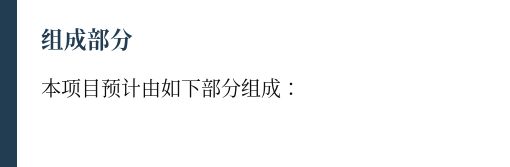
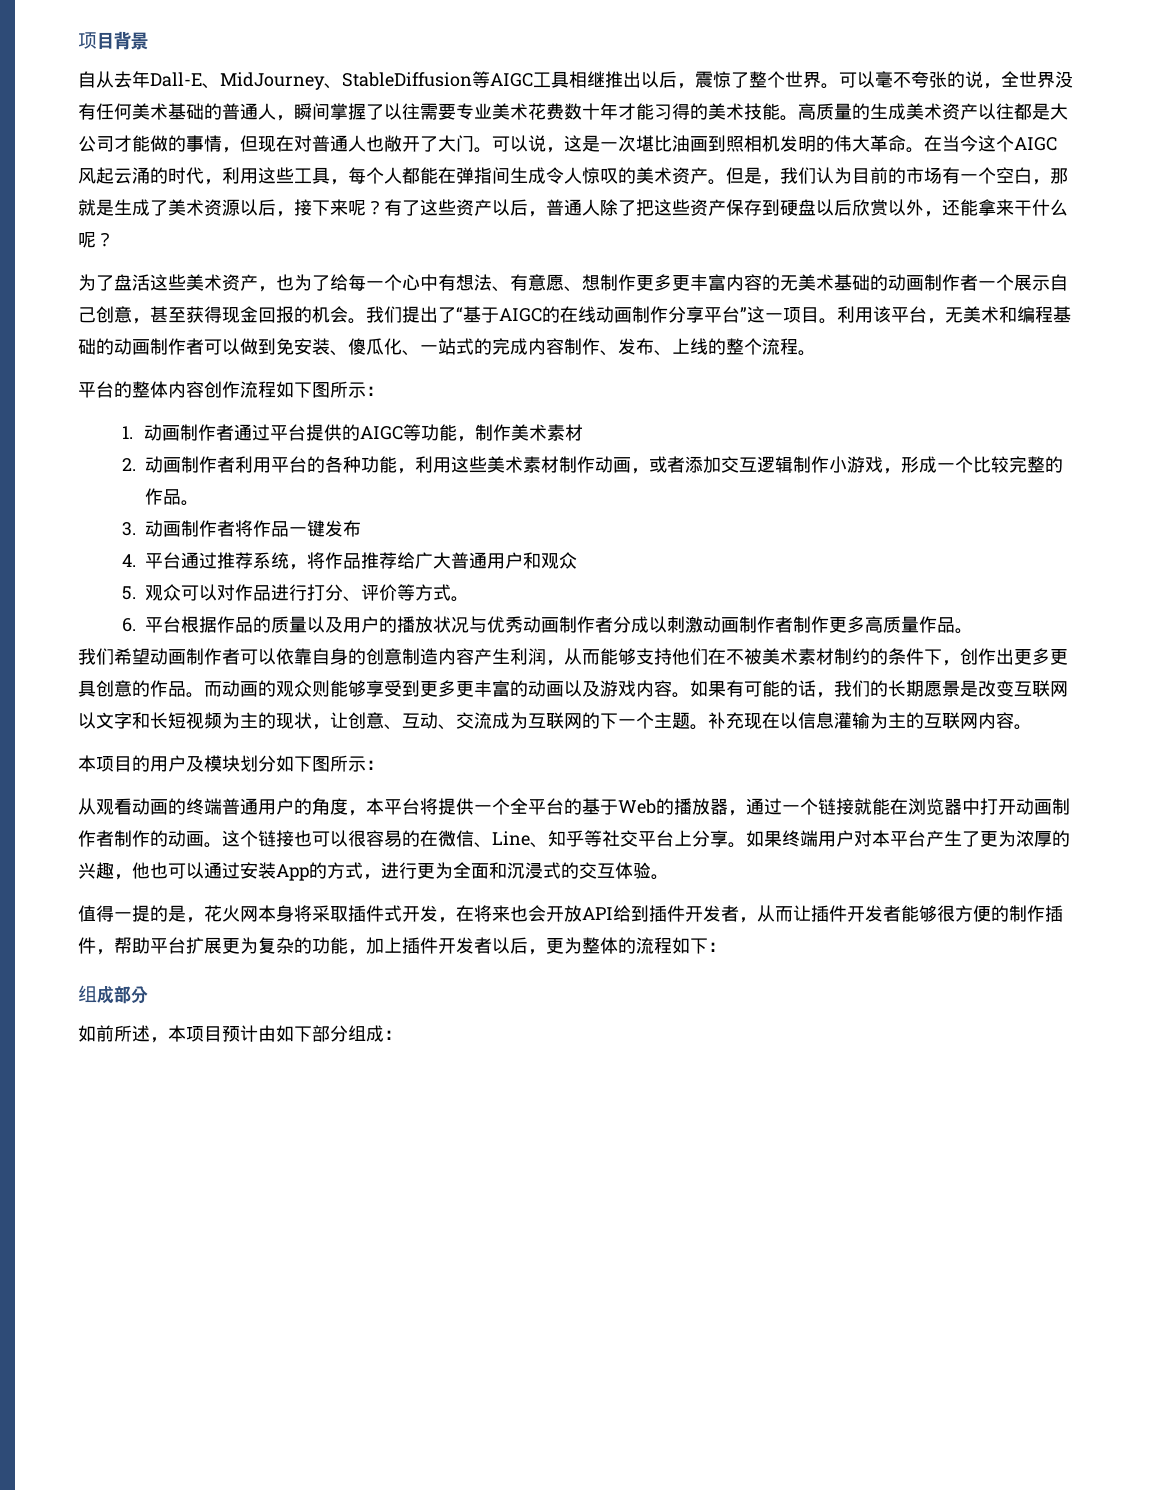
+ 项目背景
+ 自从去年Dall-E、MidJourney、StableDiffusion等AIGC工具相继推出以后，震惊了整个世界。可以毫不夸张的说，全世界没有任何美术基础的普通人，瞬间掌握了以往需要专业美术花费数十年才能习得的美术技能。高质量的生成美术资产以往都是大公司才能做的事情，但现在对普通人也敞开了大门。可以说，这是一次堪比油画到照相机发明的伟大革命。在当今这个AIGC风起云涌的时代，利用这些工具，每个人都能在弹指间生成令人惊叹的美术资产。但是，我们认为目前的市场有一个空白，那就是生成了美术资源以后，接下来呢？有了这些资产以后，普通人除了把这些资产保存到硬盘以后欣赏以外，还能拿来干什么呢？
+ 为了盘活这些美术资产，也为了给每一个心中有想法、有意愿、想制作更多更丰富内容的无美术基础的动画制作者一个展示自己创意，甚至获得现金回报的机会。我们提出了“基于AIGC的在线动画制作分享平台”这一项目。利用该平台，无美术和编程基础的动画制作者可以做到免安装、傻瓜化、一站式的完成内容制作、发布、上线的整个流程。
+ 平台的整体内容创作流程如下图所示：
+ 1.动画制作者通过平台提供的AIGC等功能，制作美术素材
+ 2.动画制作者利用平台的各种功能，利用这些美术素材制作动画，或者添加交互逻辑制作小游戏，形成一个比较完整的作品。
+ 3.动画制作者将作品一键发布
+ 4.平台通过推荐系统，将作品推荐给广大普通用户和观众
+ 5.观众可以对作品进行打分、评价等方式。
+ 6.平台根据作品的质量以及用户的播放状况与优秀动画制作者分成以刺激动画制作者制作更多高质量作品。
+ 我们希望动画制作者可以依靠自身的创意制造内容产生利润，从而能够支持他们在不被美术素材制约的条件下，创作出更多更具创意的作品。而动画的观众则能够享受到更多更丰富的动画以及游戏内容。如果有可能的话，我们的长期愿景是改变互联网以文字和长短视频为主的现状，让创意、互动、交流成为互联网的下一个主题。补充现在以信息灌输为主的互联网内容。
+ 本项目的用户及模块划分如下图所示：
+ 从观看动画的终端普通用户的角度，本平台将提供一个全平台的基于Web的播放器，通过一个链接就能在浏览器中打开动画制作者制作的动画。这个链接也可以很容易的在微信、Line、知乎等社交平台上分享。如果终端用户对本平台产生了更为浓厚的兴趣，他也可以通过安装App的方式，进行更为全面和沉浸式的交互体验。
+ 值得一提的是，花火网本身将采取插件式开发，在将来也会开放API给到插件开发者，从而让插件开发者能够很方便的制作插件，帮助平台扩展更为复杂的功能，加上插件开发者以后，更为整体的流程如下：
- 本项目预计由如下部分组成：
+ 如前所述，本项目预计由如下部分组成：

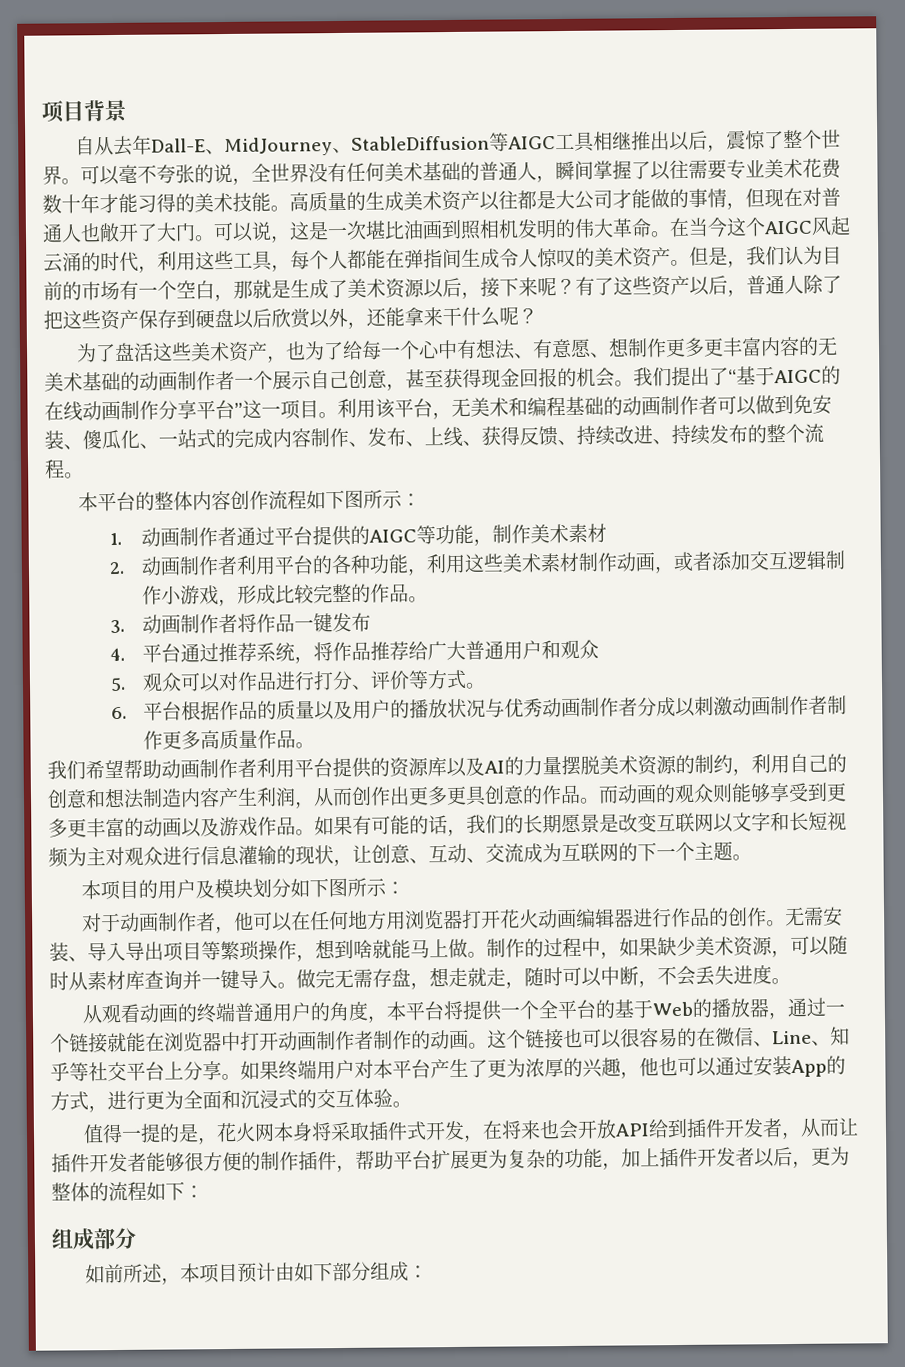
- 利用该平台，无美术和编程基础的动画制作者可以做到免安装、傻瓜化、一站式的完成内容制作、发布、上线的整个流程。
+ 利用该平台，无美术和编程基础的动画制作者可以做到免安装、傻瓜化、一站式的完成内容制作、发布、上线、获得反馈、持续改进、持续发布的整个流程。
- 平台的整体内容创作流程如下图所示：
+ 本平台的整体内容创作流程如下图所示：
- 2.动画制作者利用平台的各种功能，利用这些美术素材制作动画，或者添加交互逻辑制作小游戏，形成一个比较完整的作品。
+ 2.动画制作者利用平台的各种功能，利用这些美术素材制作动画，或者添加交互逻辑制作小游戏，形成比较完整的作品。
- 我们希望动画制作者可以依靠自身的创意制造内容产生利润，从而能够支持他们在不被美术素材制约的条件下，创作出更多更具创意的作品。
+ 我们希望帮助动画制作者利用平台提供的资源库以及AI的力量摆脱美术资源的制约，利用自己的创意和想法制造内容产生利润，从而创作出更多更具创意的作品。
- 而动画的观众则能够享受到更多更丰富的动画以及游戏内容。
+ 而动画的观众则能够享受到更多更丰富的动画以及游戏作品。
- 如果有可能的话，我们的长期愿景是改变互联网以文字和长短视频为主的现状，让创意、互动、交流成为互联网的下一个主题。补充现在以信息灌输为主的互联网内容。
+ 如果有可能的话，我们的长期愿景是改变互联网以文字和长短视频为主对观众进行信息灌输的现状，让创意、互动、交流成为互联网的下一个主题。
+ 对于动画制作者，他可以在任何地方用浏览器打开花火动画编辑器进行作品的创作。无需安装、导入导出项目等繁琐操作，想到啥就能马上做。制作的过程中，如果缺少美术资源，可以随时从素材库查询并一键导入。做完无需存盘，想走就走，随时可以中断，不会丢失进度。

